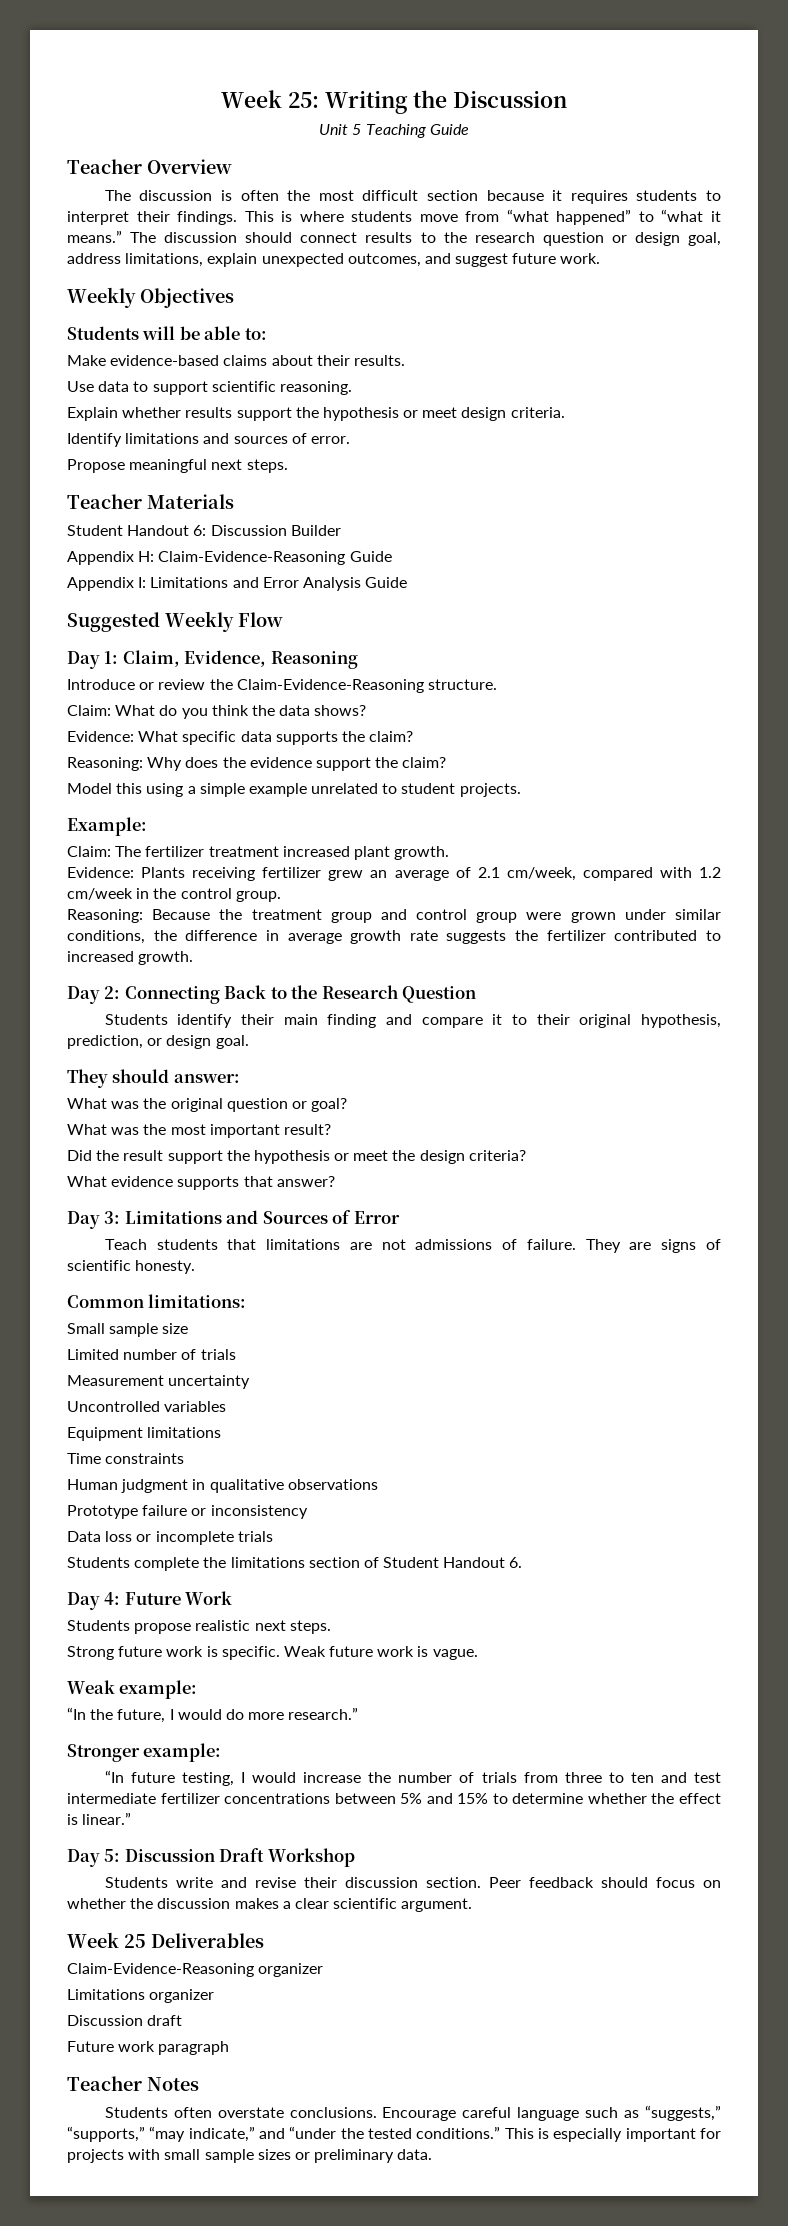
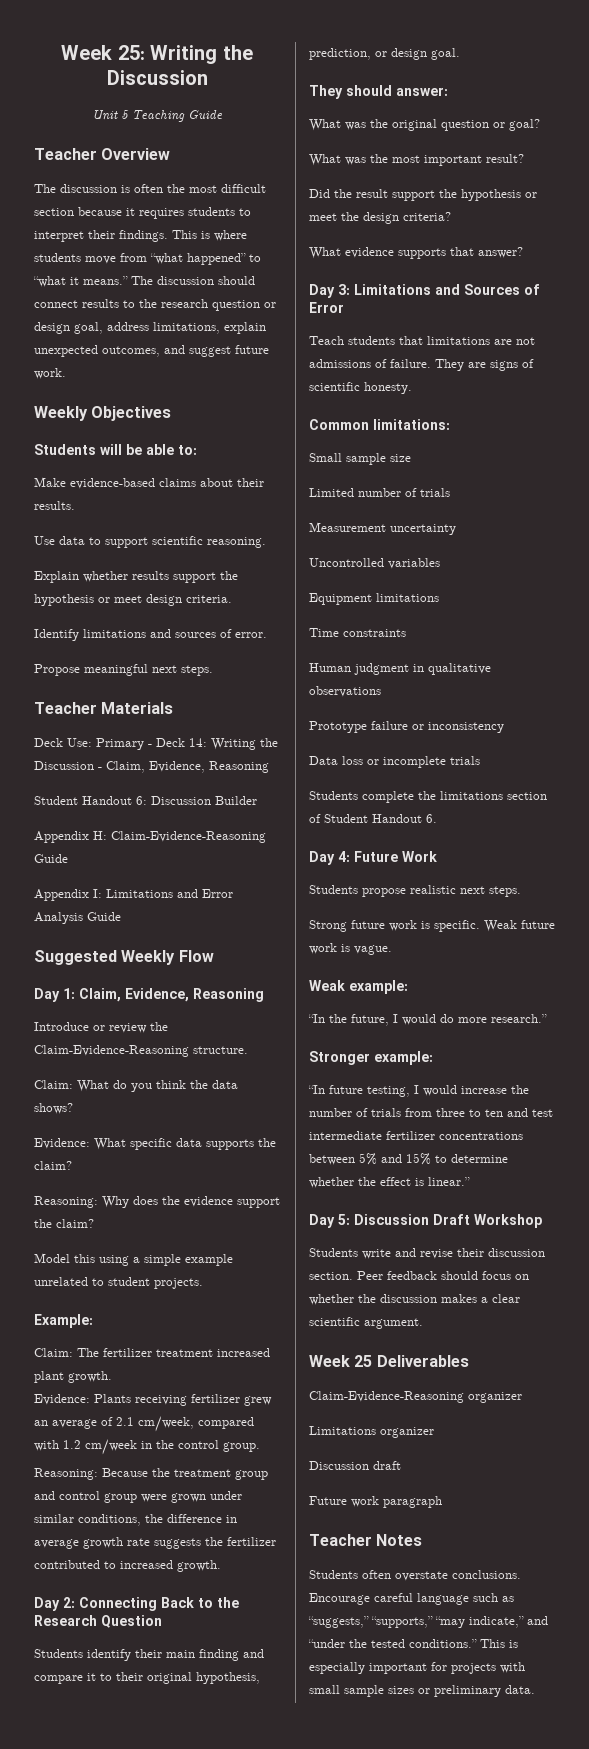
+ Deck Use: Primary - Deck 14: Writing the Discussion - Claim, Evidence, Reasoning

